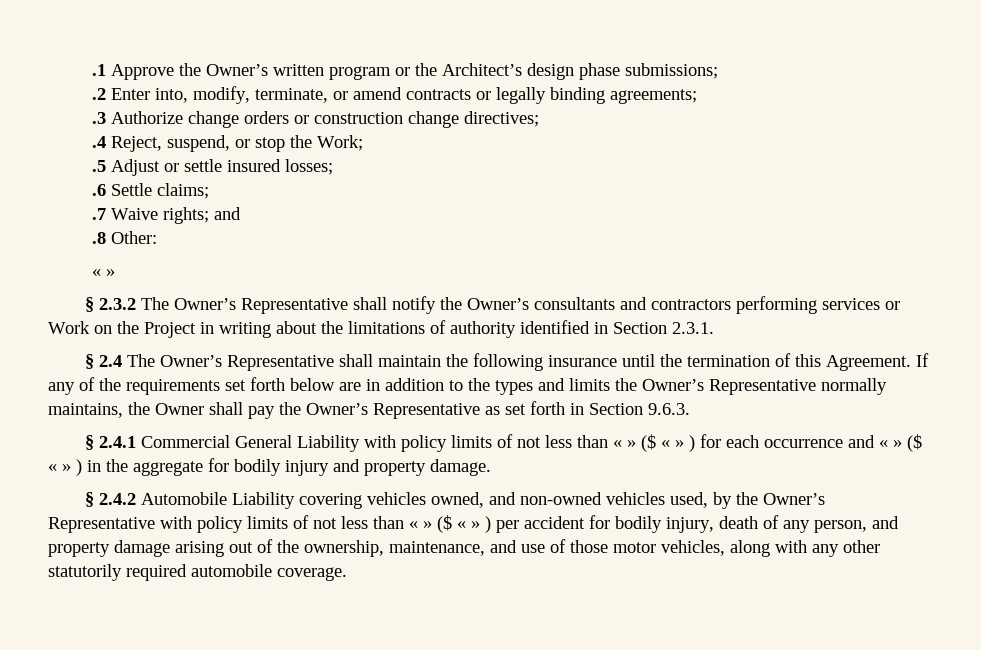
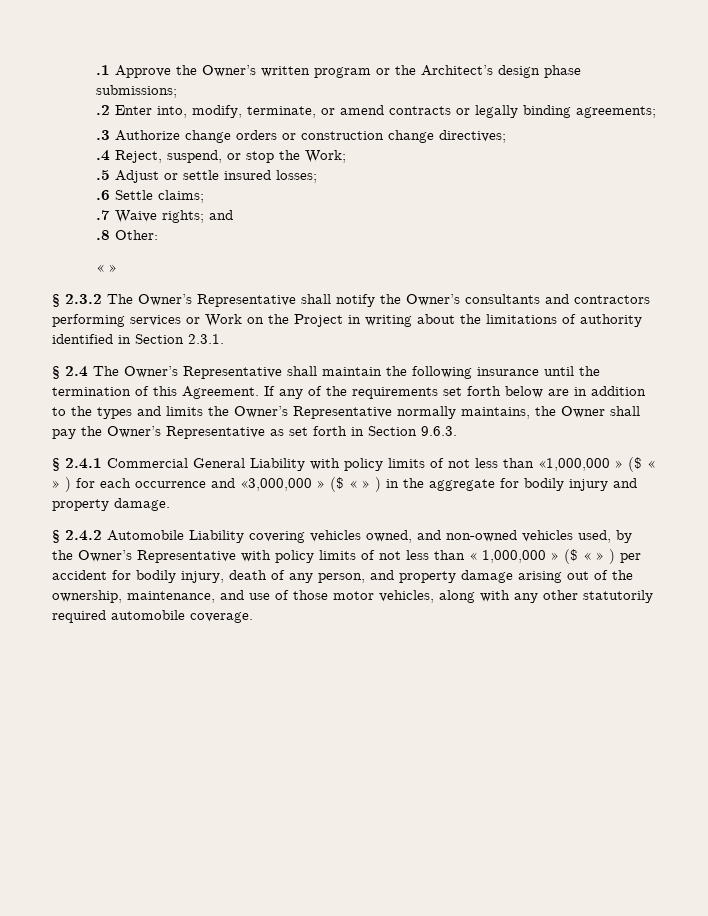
- § 2.4.1 Commercial General Liability with policy limits of not less than « » ($ « » ) for each occurrence and « » ($ « » ) in the aggregate for bodily injury and property damage.
+ § 2.4.1 Commercial General Liability with policy limits of not less than «1,000,000 » ($ « » ) for each occurrence and «3,000,000 » ($ « » ) in the aggregate for bodily injury and property damage.
- § 2.4.2 Automobile Liability covering vehicles owned, and non-owned vehicles used, by the Owner’s Representative with policy limits of not less than « » ($ « » ) per accident for bodily injury, death of any person, and property damage arising out of the ownership, maintenance, and use of those motor vehicles, along with any other statutorily required automobile coverage.
+ § 2.4.2 Automobile Liability covering vehicles owned, and non-owned vehicles used, by the Owner’s Representative with policy limits of not less than « 1,000,000 » ($ « » ) per accident for bodily injury, death of any person, and property damage arising out of the ownership, maintenance, and use of those motor vehicles, along with any other statutorily required automobile coverage.

